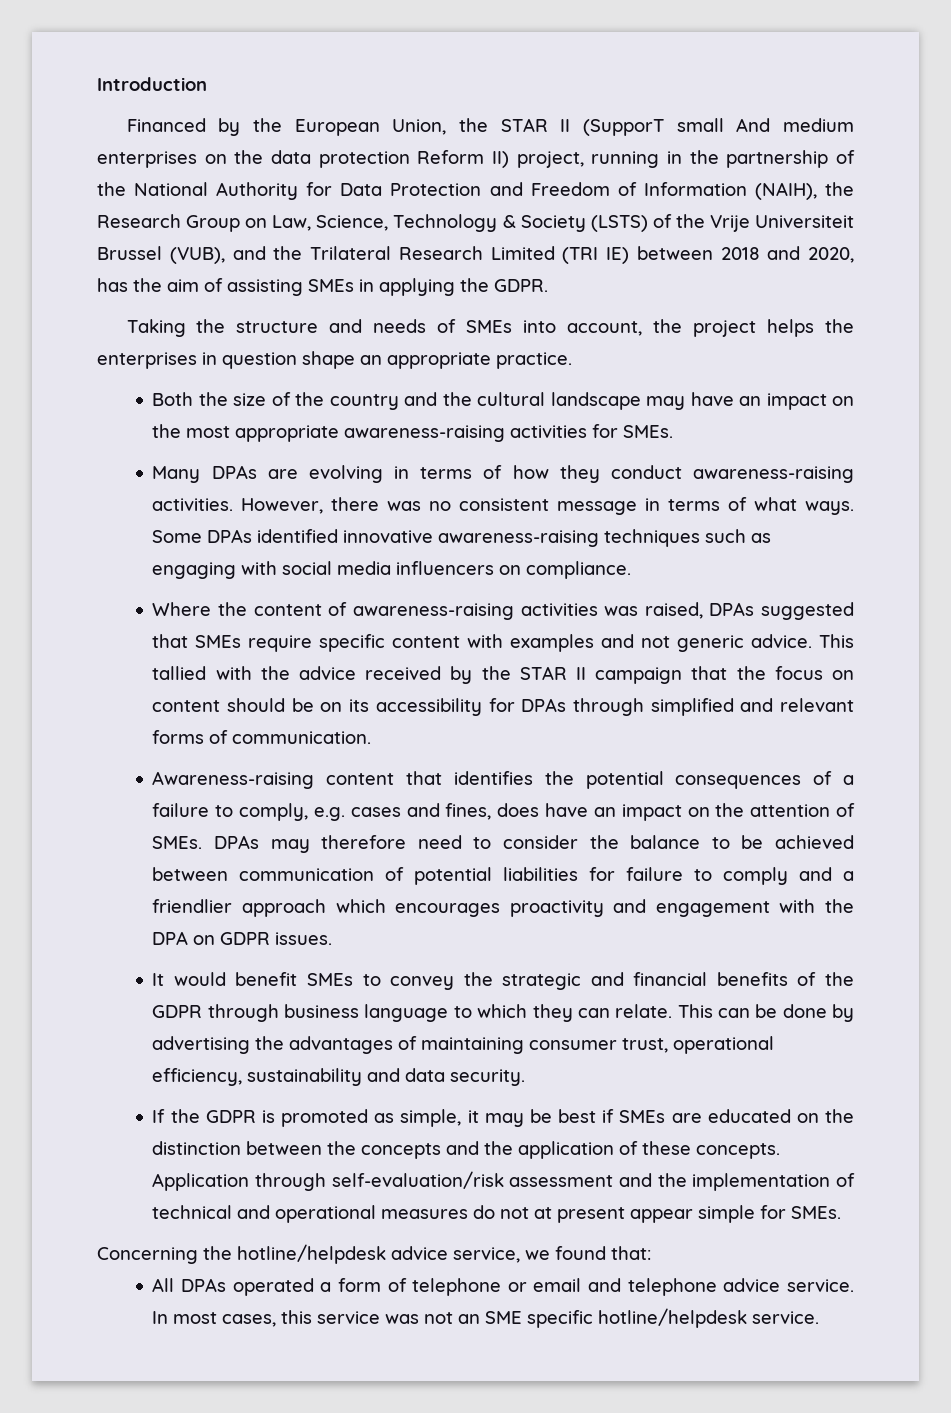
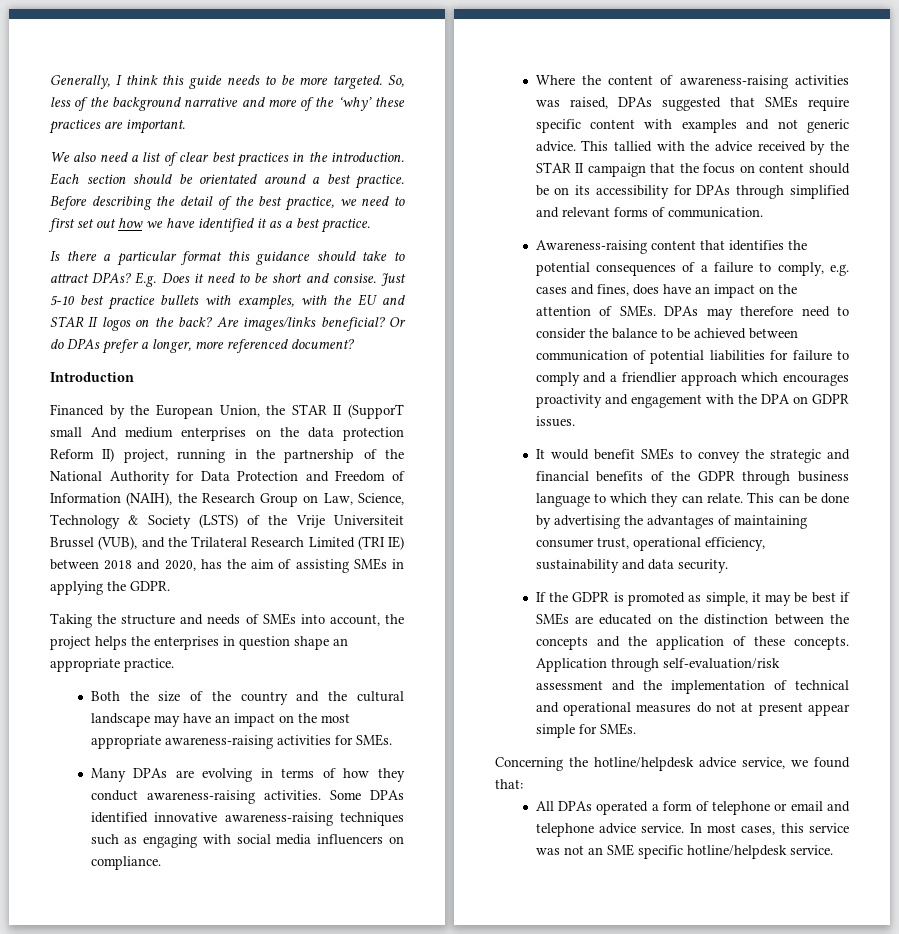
+ Generally, I think this guide needs to be more targeted. So, less of the background narrative and more of the ‘why’ these practices are important.
+ We also need a list of clear best practices in the introduction. Each section should be orientated around a best practice. Before describing the detail of the best practice, we need to first set out how we have identified it as a best practice.
+ Is there a particular format this guidance should take to attract DPAs? E.g. Does it need to be short and consise. Just 5-10 best practice bullets with examples, with the EU and STAR II logos on the back? Are images/links beneficial? Or do DPAs prefer a longer, more referenced document?
- However, there was no consistent message in terms of what ways.

